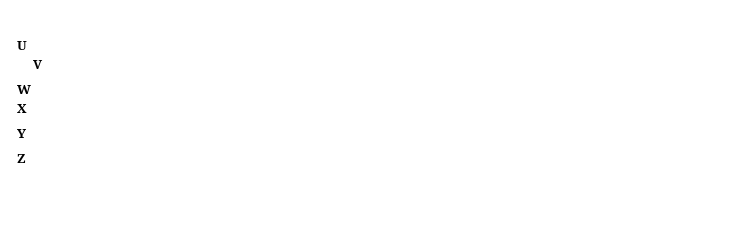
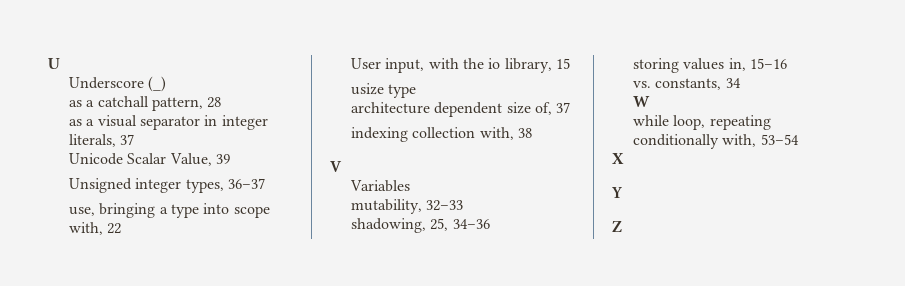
+ Underscore (_)
+ as a catchall pattern, 28
+ as a visual separator in integer literals, 37
+ Unicode Scalar Value, 39
+ Unsigned integer types, 36–37
+ use, bringing a type into scope with, 22
+ User input, with the io library, 15
+ usize type
+ architecture dependent size of, 37
+ indexing collection with, 38
  V
+ Variables
+ mutability, 32–33
+ shadowing, 25, 34–36
+ storing values in, 15–16
+ vs. constants, 34
  W
+ while loop, repeating conditionally with, 53–54

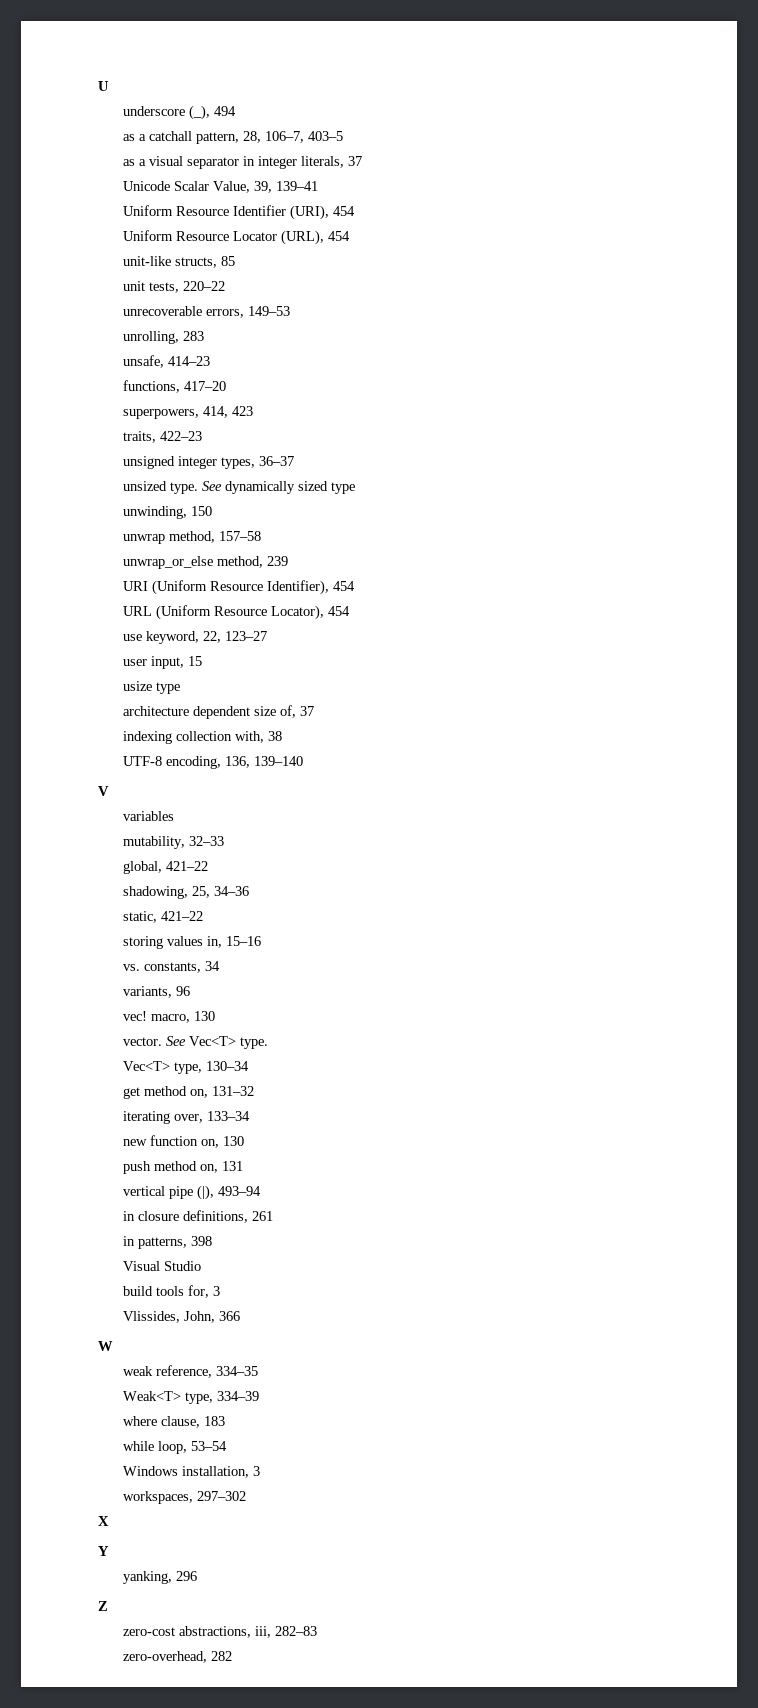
- Underscore (_)
+ underscore (_), 494
- as a catchall pattern, 28
+ as a catchall pattern, 28, 106–7, 403–5
- Unicode Scalar Value, 39
- Unsigned integer types, 36–37
- use, bringing a type into scope with, 22
- User input, with the io library, 15
+ Unicode Scalar Value, 39, 139–41
+ Uniform Resource Identifier (URI), 454
+ Uniform Resource Locator (URL), 454
+ unit-like structs, 85
+ unit tests, 220–22
+ unrecoverable errors, 149–53
+ unrolling, 283
+ unsafe, 414–23
+ functions, 417–20
+ superpowers, 414, 423
+ traits, 422–23
+ unsigned integer types, 36–37
+ unsized type. See dynamically sized type
+ unwinding, 150
+ unwrap method, 157–58
+ unwrap_or_else method, 239
+ URI (Uniform Resource Identifier), 454
+ URL (Uniform Resource Locator), 454
+ use keyword, 22, 123–27
+ user input, 15
+ UTF-8 encoding, 136, 139–140
- Variables
+ variables
+ global, 421–22
+ static, 421–22
+ variants, 96
+ vec! macro, 130
+ vector. See Vec<T> type.
+ Vec<T> type, 130–34
+ get method on, 131–32
+ iterating over, 133–34
+ new function on, 130
+ push method on, 131
+ vertical pipe (|), 493–94
+ in closure definitions, 261
+ in patterns, 398
+ Visual Studio
+ build tools for, 3
+ Vlissides, John, 366
  W
- while loop, repeating conditionally with, 53–54
+ weak reference, 334–35
+ Weak<T> type, 334–39
+ where clause, 183
+ while loop, 53–54
+ Windows installation, 3
+ workspaces, 297–302
+ yanking, 296
+ zero-cost abstractions, iii, 282–83
+ zero-overhead, 282

